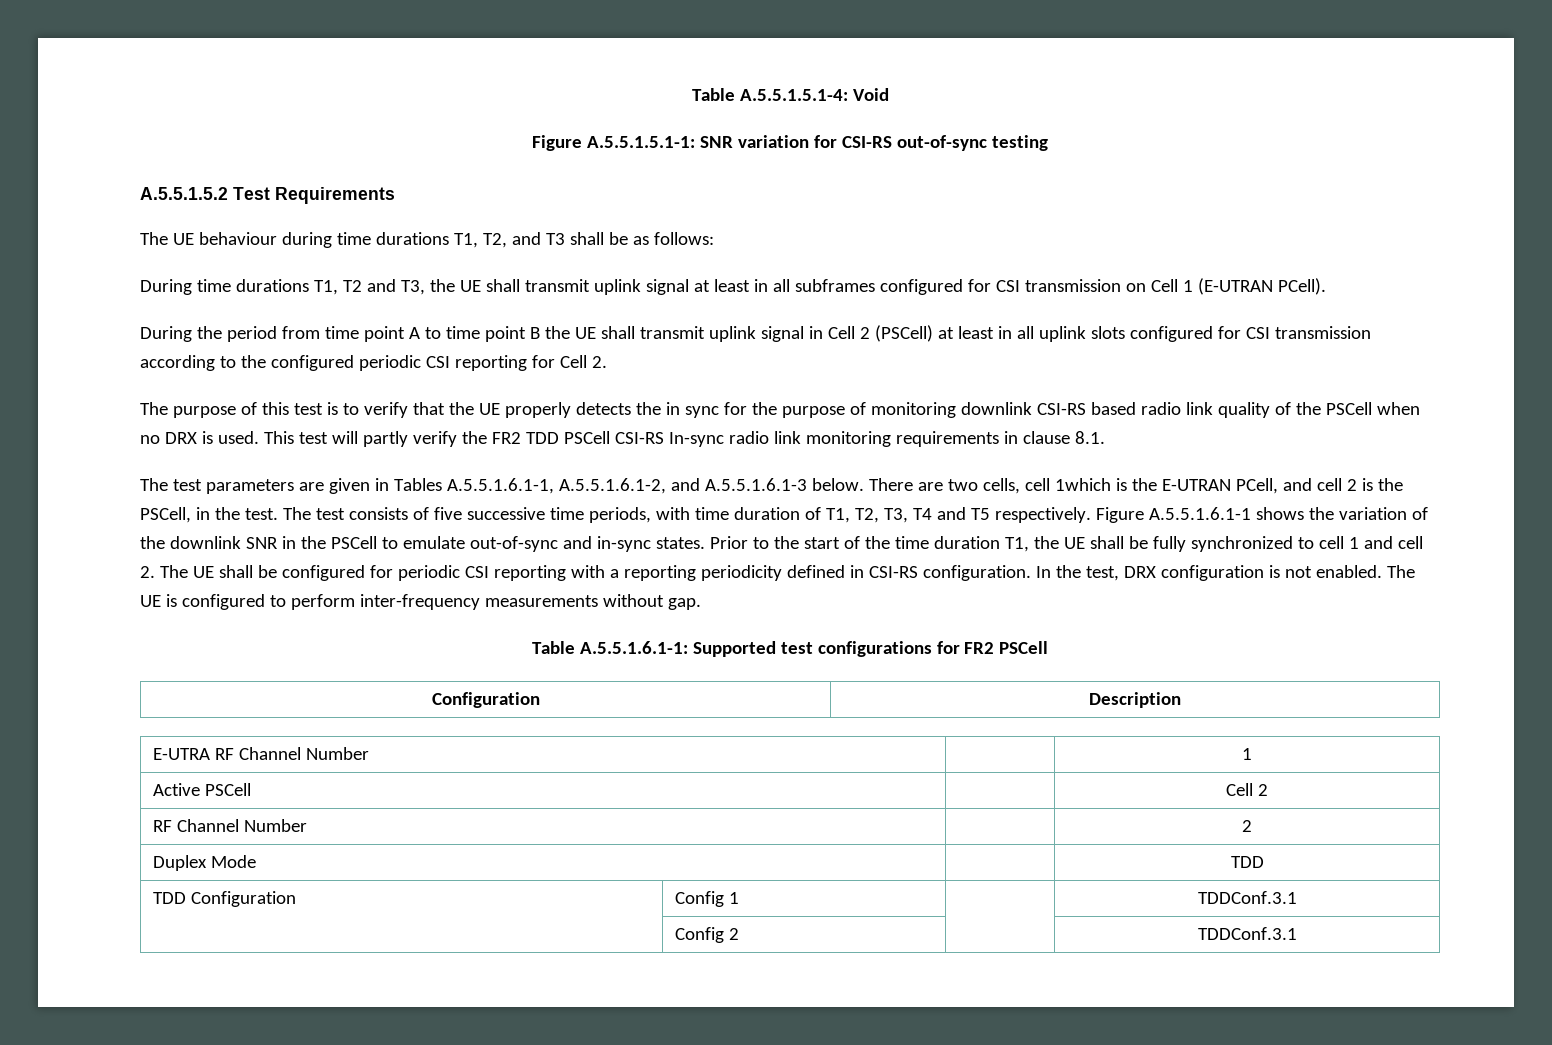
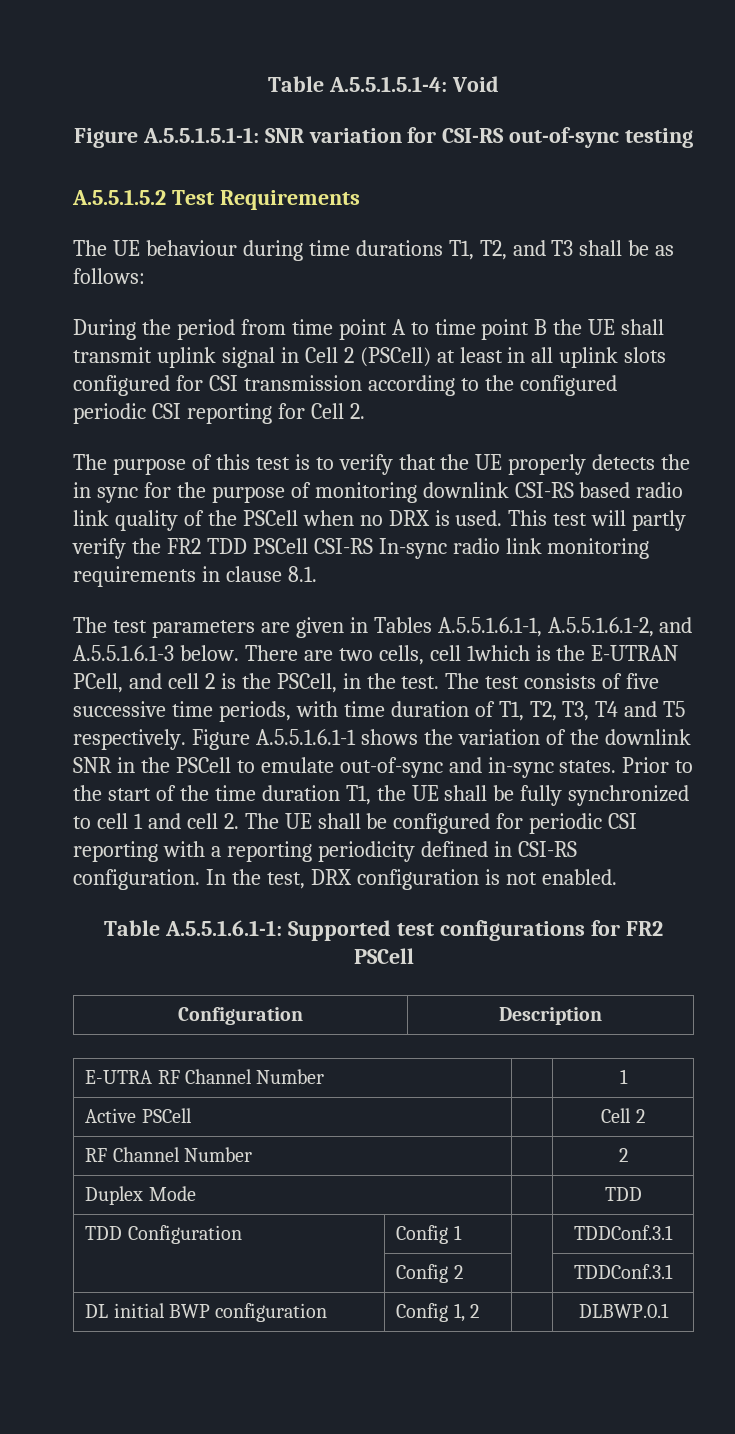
- During time durations T1, T2 and T3, the UE shall transmit uplink signal at least in all subframes configured for CSI transmission on Cell 1 (E-UTRAN PCell).
- The UE is configured to perform inter-frequency measurements without gap.
+ DL initial BWP configuration | Config 1, 2 | | DLBWP.0.1

